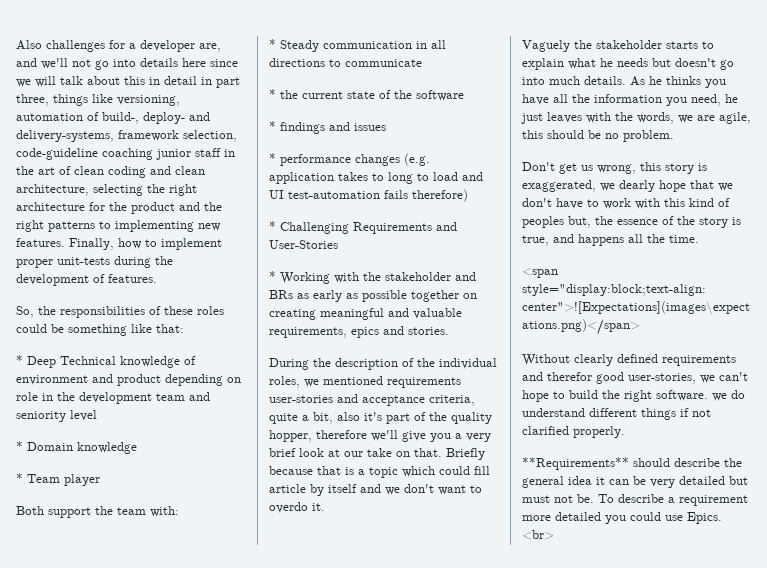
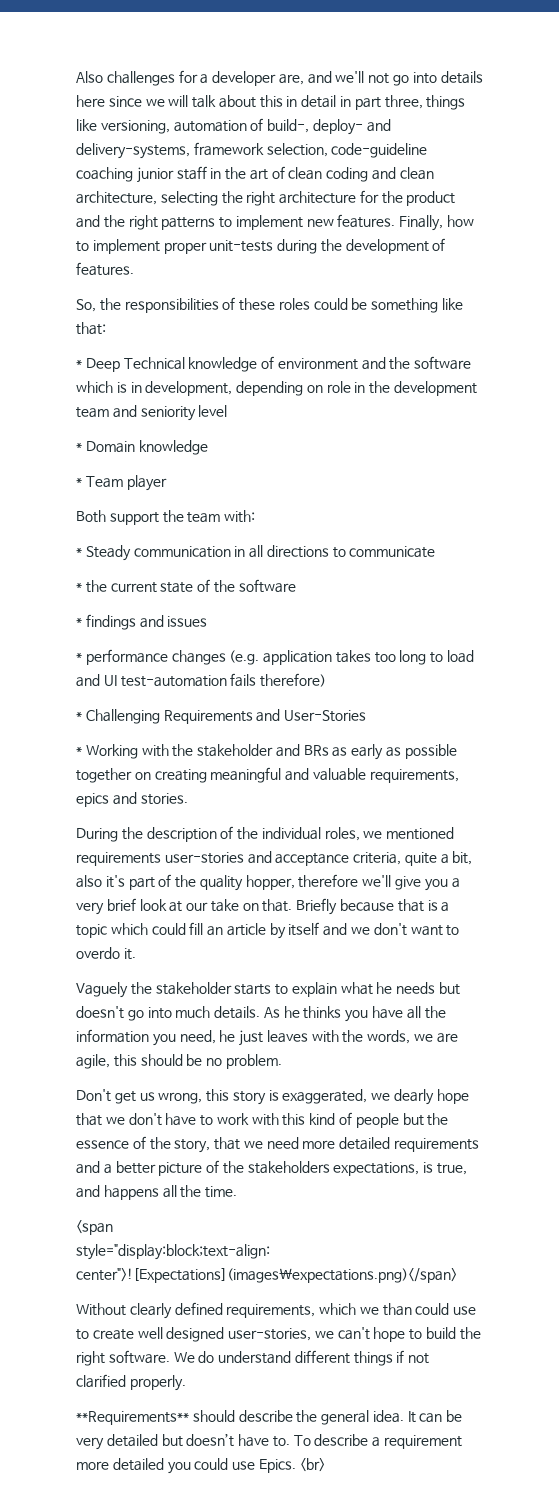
- Also challenges for a developer are, and we'll not go into details here since we will talk about this in detail in part three, things like versioning, automation of build-, deploy- and delivery-systems, framework selection, code-guideline coaching junior staff in the art of clean coding and clean architecture, selecting the right architecture for the product and the right patterns to implementing new features.
+ Also challenges for a developer are, and we'll not go into details here since we will talk about this in detail in part three, things like versioning, automation of build-, deploy- and delivery-systems, framework selection, code-guideline coaching junior staff in the art of clean coding and clean architecture, selecting the right architecture for the product and the right patterns to implement new features.
- * Deep Technical knowledge of environment and product depending on role in the development team and seniority level
+ * Deep Technical knowledge of environment and the software which is in development, depending on role in the development team and seniority level
- * performance changes (e.g. application takes to long to load and UI test-automation fails therefore)
+ * performance changes (e.g. application takes too long to load and UI test-automation fails therefore)
- Briefly because that is a topic which could fill article by itself and we don't want to overdo it.
+ Briefly because that is a topic which could fill an article by itself and we don't want to overdo it.
- Don't get us wrong, this story is exaggerated, we dearly hope that we don't have to work with this kind of peoples but, the essence of the story is true, and happens all the time.
+ Don't get us wrong, this story is exaggerated, we dearly hope that we don't have to work with this kind of people but the essence of the story, that we need more detailed requirements and a better picture of the stakeholders expectations, is true, and happens all the time.
- Without clearly defined requirements and therefor good user-stories, we can't hope to build the right software. we do understand different things if not clarified properly.
+ Without clearly defined requirements, which we than could use to create well designed user-stories, we can't hope to build the right software. We do understand different things if not clarified properly.
- **Requirements** should describe the general idea it can be very detailed but must not be.
+ **Requirements** should describe the general idea. It can be very detailed but doesn’t have to.

